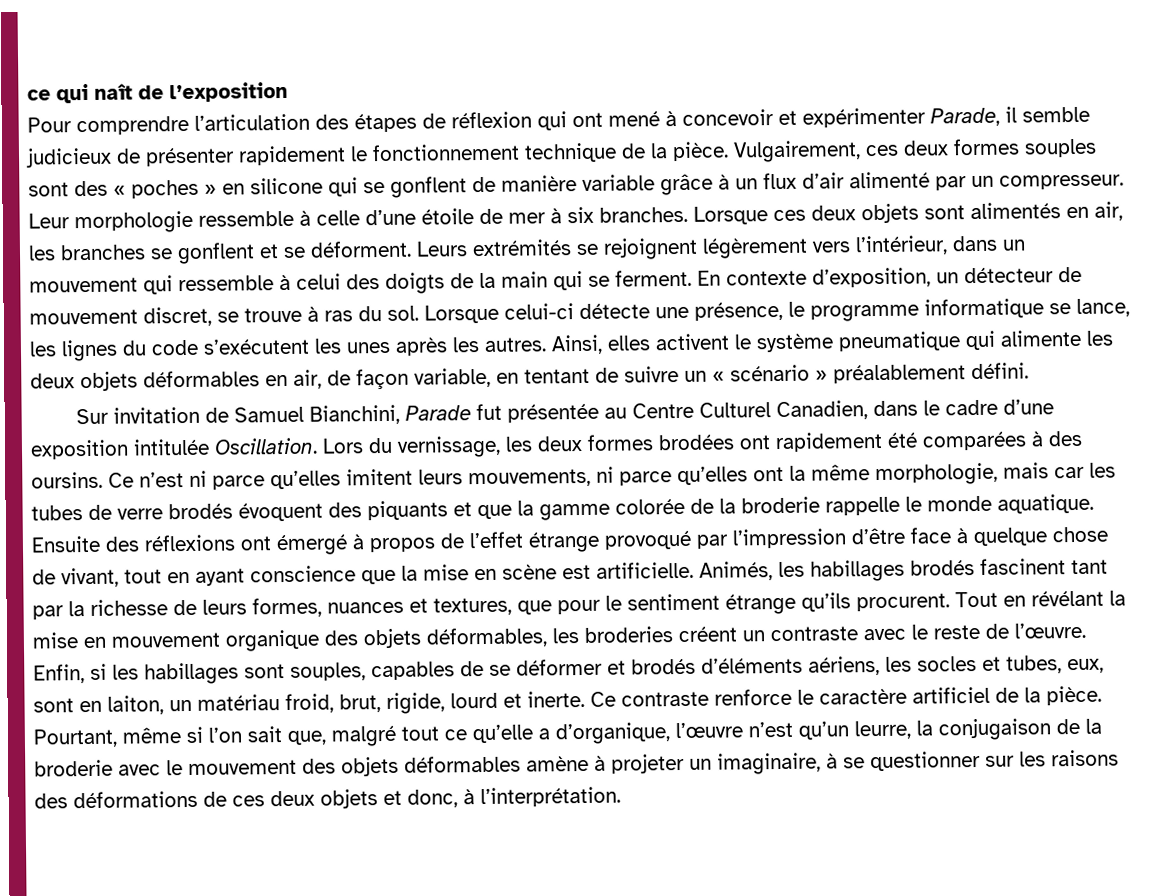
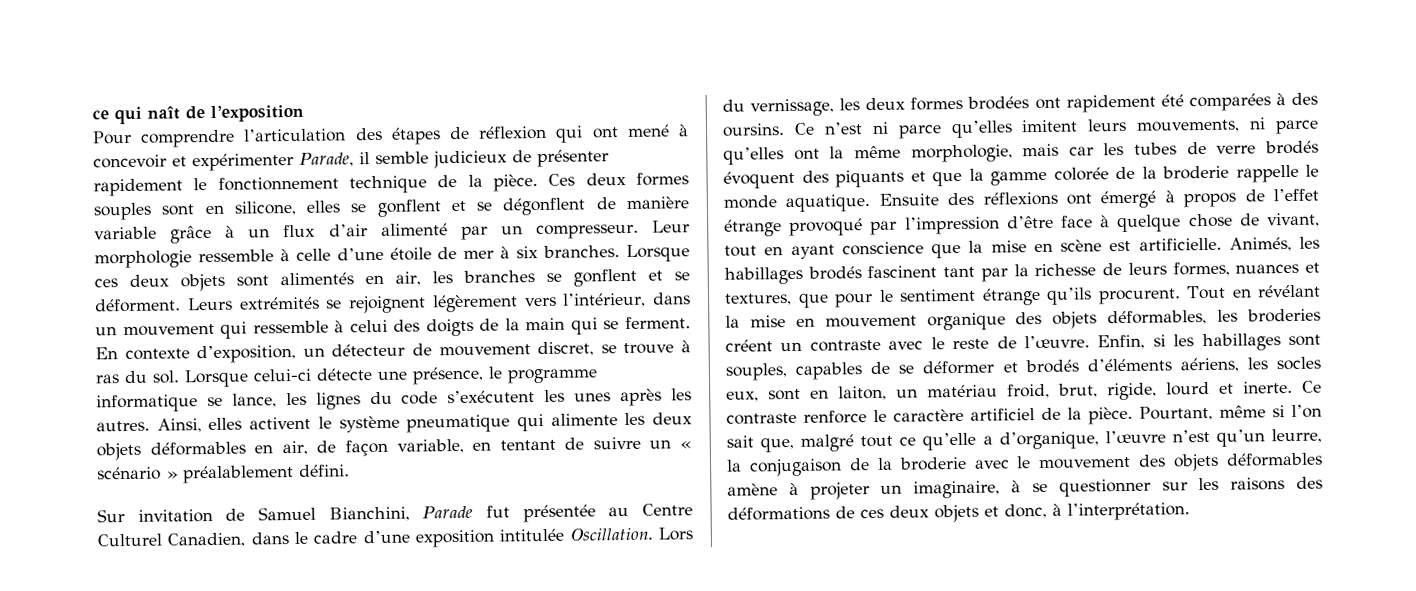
- Vulgairement, ces deux formes souples sont des « poches » en silicone qui se gonflent de manière variable grâce à un flux d’air alimenté par un compresseur.
+ Ces deux formes souples sont en silicone, elles se gonflent et se dégonflent de manière variable grâce à un flux d’air alimenté par un compresseur.
- Enfin, si les habillages sont souples, capables de se déformer et brodés d’éléments aériens, les socles et tubes, eux, sont en laiton, un matériau froid, brut, rigide, lourd et inerte.
+ Enfin, si les habillages sont souples, capables de se déformer et brodés d’éléments aériens, les socles eux, sont en laiton, un matériau froid, brut, rigide, lourd et inerte.

